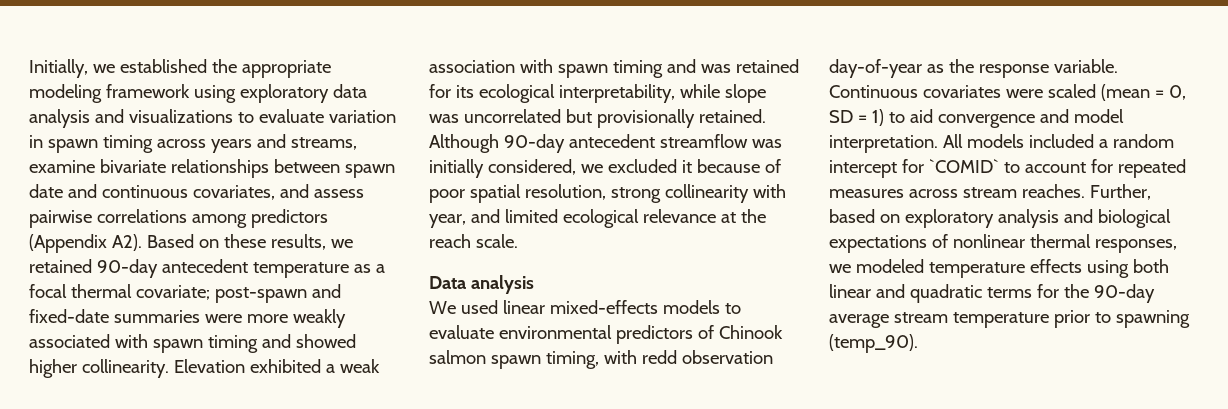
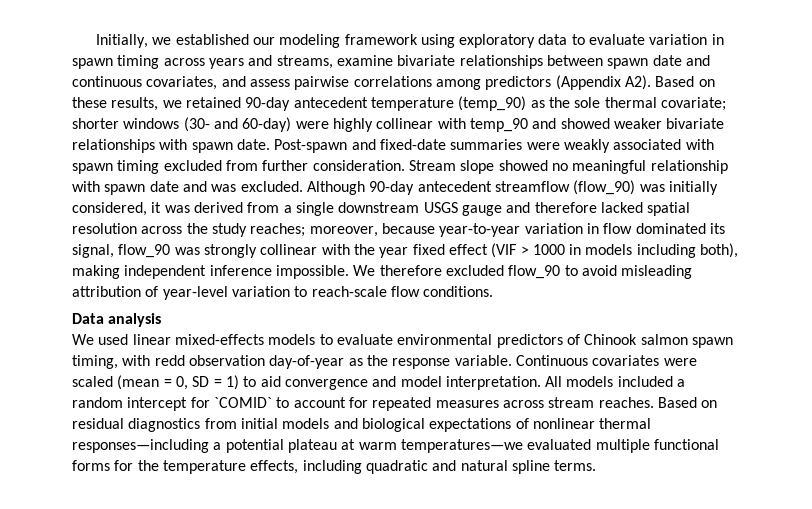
- Initially, we established the appropriate modeling framework using exploratory data analysis and visualizations to evaluate variation in spawn timing across years and streams, examine bivariate relationships between spawn date and continuous covariates, and assess pairwise correlations among predictors (Appendix A2). Based on these results, we retained 90-day antecedent temperature as a focal thermal covariate; post-spawn and fixed-date summaries were more weakly associated with spawn timing and showed higher collinearity. Elevation exhibited a weak association with spawn timing and was retained for its ecological interpretability, while slope was uncorrelated but provisionally retained.
+ Initially, we established our modeling framework using exploratory data to evaluate variation in spawn timing across years and streams, examine bivariate relationships between spawn date and continuous covariates, and assess pairwise correlations among predictors (Appendix A2). Based on these results, we retained 90-day antecedent temperature (temp_90) as the sole thermal covariate; shorter windows (30- and 60-day) were highly collinear with temp_90 and showed weaker bivariate relationships with spawn date. Post-spawn and fixed-date summaries were weakly associated with spawn timing excluded from further consideration. Stream slope showed no meaningful relationship with spawn date and was excluded.
- Although 90-day antecedent streamflow was initially considered, we excluded it because of poor spatial resolution, strong collinearity with year, and limited ecological relevance at the reach scale.
+ Although 90-day antecedent streamflow (flow_90) was initially considered, it was derived from a single downstream USGS gauge and therefore lacked spatial resolution across the study reaches; moreover, because year-to-year variation in flow dominated its signal, flow_90 was strongly collinear with the year fixed effect (VIF > 1000 in models including both), making independent inference impossible. We therefore excluded flow_90 to avoid misleading attribution of year-level variation to reach-scale flow conditions.
- Further, based on exploratory analysis and biological expectations of nonlinear thermal responses, we modeled temperature effects using both linear and quadratic terms for the 90-day average stream temperature prior to spawning (temp_90).
+ Based on residual diagnostics from initial models and biological expectations of nonlinear thermal responses—including a potential plateau at warm temperatures—we evaluated multiple functional forms for the temperature effects, including quadratic and natural spline terms.

